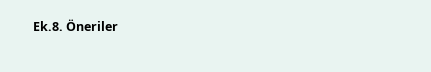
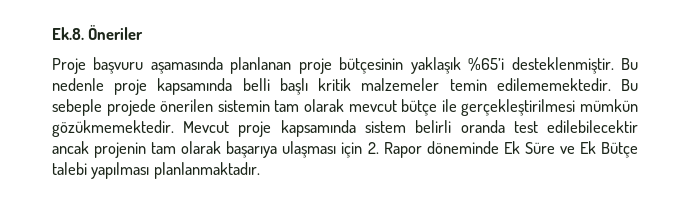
+ Proje başvuru aşamasında planlanan proje bütçesinin yaklaşık %65’i desteklenmiştir. Bu nedenle proje kapsamında belli başlı kritik malzemeler temin edilememektedir. Bu sebeple projede önerilen sistemin tam olarak mevcut bütçe ile gerçekleştirilmesi mümkün gözükmemektedir. Mevcut proje kapsamında sistem belirli oranda test edilebilecektir ancak projenin tam olarak başarıya ulaşması için 2. Rapor döneminde Ek Süre ve Ek Bütçe talebi yapılması planlanmaktadır.

